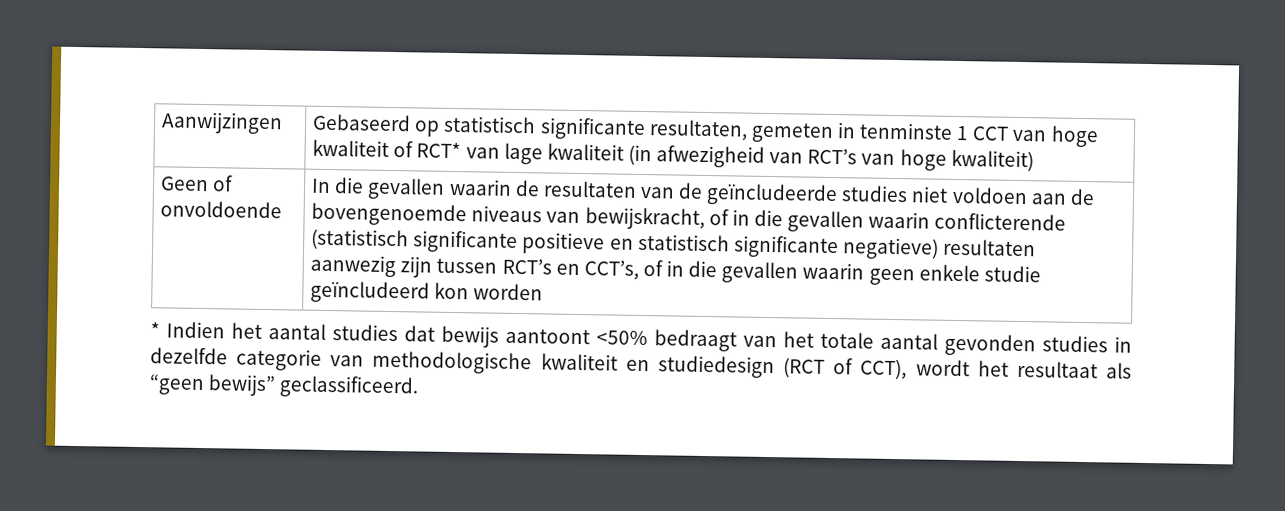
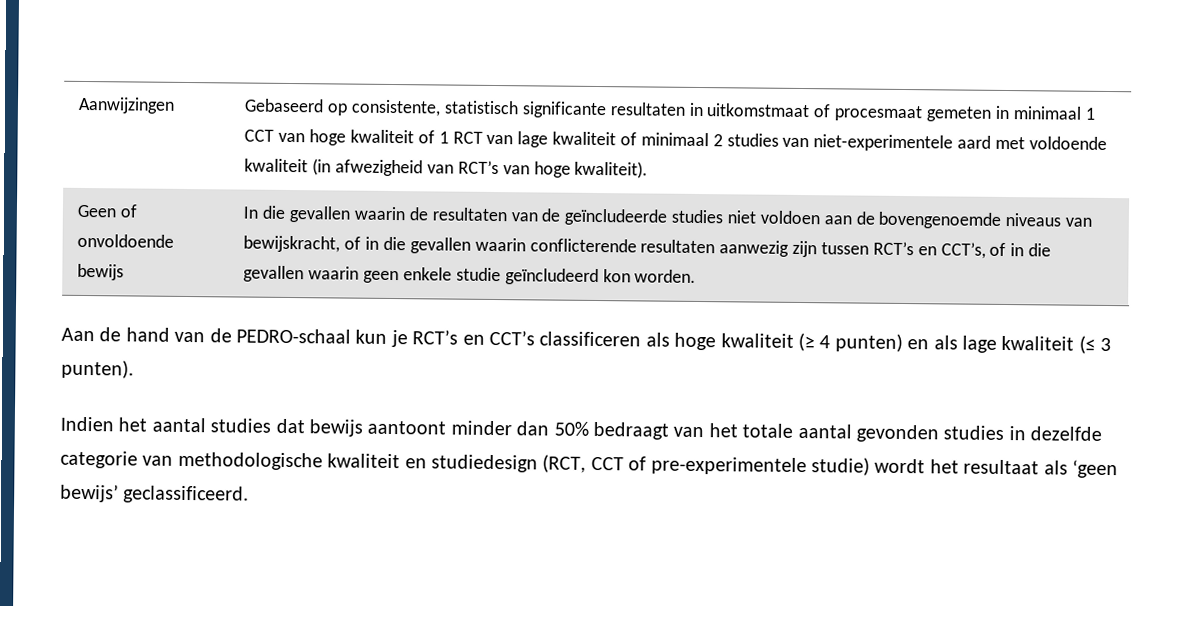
- Gebaseerd op statistisch significante resultaten, gemeten in tenminste 1 CCT van hoge kwaliteit of RCT* van lage kwaliteit (in afwezigheid van RCT’s van hoge kwaliteit)
+ Gebaseerd op consistente, statistisch significante resultaten in uitkomstmaat of procesmaat gemeten in minimaal 1 CCT van hoge kwaliteit of 1 RCT van lage kwaliteit of minimaal 2 studies van niet-experimentele aard met voldoende kwaliteit (in afwezigheid van RCT’s van hoge kwaliteit).
- Geen of onvoldoende
+ Geen of onvoldoende bewijs
- In die gevallen waarin de resultaten van de geïncludeerde studies niet voldoen aan de bovengenoemde niveaus van bewijskracht, of in die gevallen waarin conflicterende (statistisch significante positieve en statistisch significante negatieve) resultaten aanwezig zijn tussen RCT’s en CCT’s, of in die gevallen waarin geen enkele studie geïncludeerd kon worden
- * Indien het aantal studies dat bewijs aantoont <50% bedraagt van het totale aantal gevonden studies in dezelfde categorie van methodologische kwaliteit en studiedesign (RCT of CCT), wordt het resultaat als “geen bewijs” geclassificeerd.
+ In die gevallen waarin de resultaten van de geïncludeerde studies niet voldoen aan de bovengenoemde niveaus van bewijskracht, of in die gevallen waarin conflicterende resultaten aanwezig zijn tussen RCT’s en CCT’s, of in die gevallen waarin geen enkele studie geïncludeerd kon worden.
+ Aan de hand van de PEDRO-schaal kun je RCT’s en CCT’s classificeren als hoge kwaliteit (≥ 4 punten) en als lage kwaliteit (≤ 3 punten).
+ Indien het aantal studies dat bewijs aantoont minder dan 50% bedraagt van het totale aantal gevonden studies in dezelfde categorie van methodologische kwaliteit en studiedesign (RCT, CCT of pre-experimentele studie) wordt het resultaat als ‘geen bewijs’ geclassificeerd.

